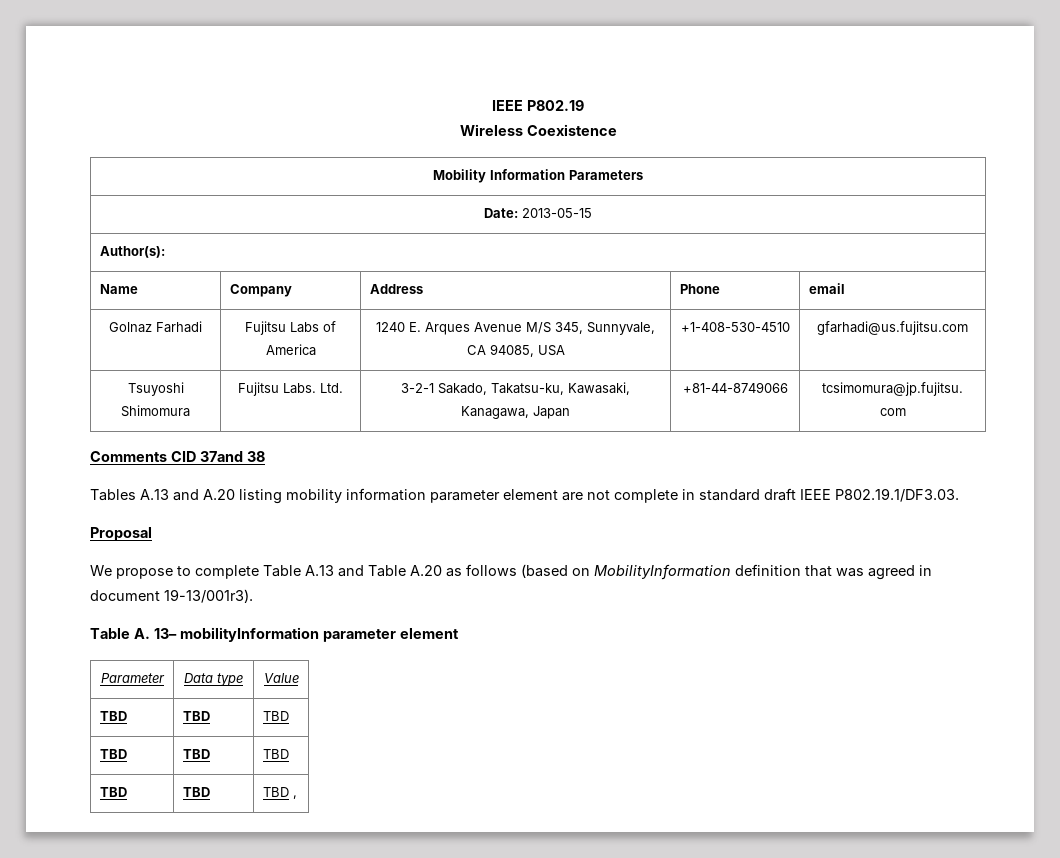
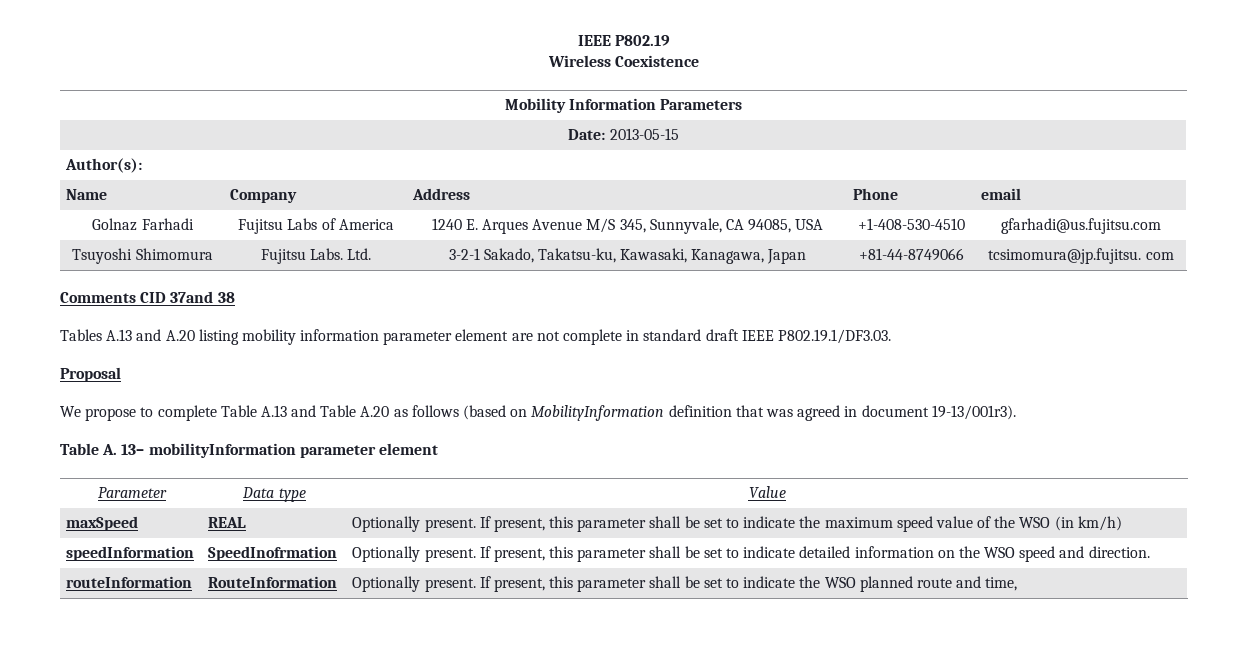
  Parameter | Data type | Value
- TBD | TBD | TBD
- TBD | TBD | TBD
- TBD | TBD | TBD ,
+ maxSpeed | REAL | Optionally present. If present, this parameter shall be set to indicate the maximum speed value of the WSO (in km/h)
+ speedInformation | SpeedInofrmation | Optionally present. If present, this parameter shall be set to indicate detailed information on the WSO speed and direction.
+ routeInformation | RouteInformation | Optionally present. If present, this parameter shall be set to indicate the WSO planned route and time,

